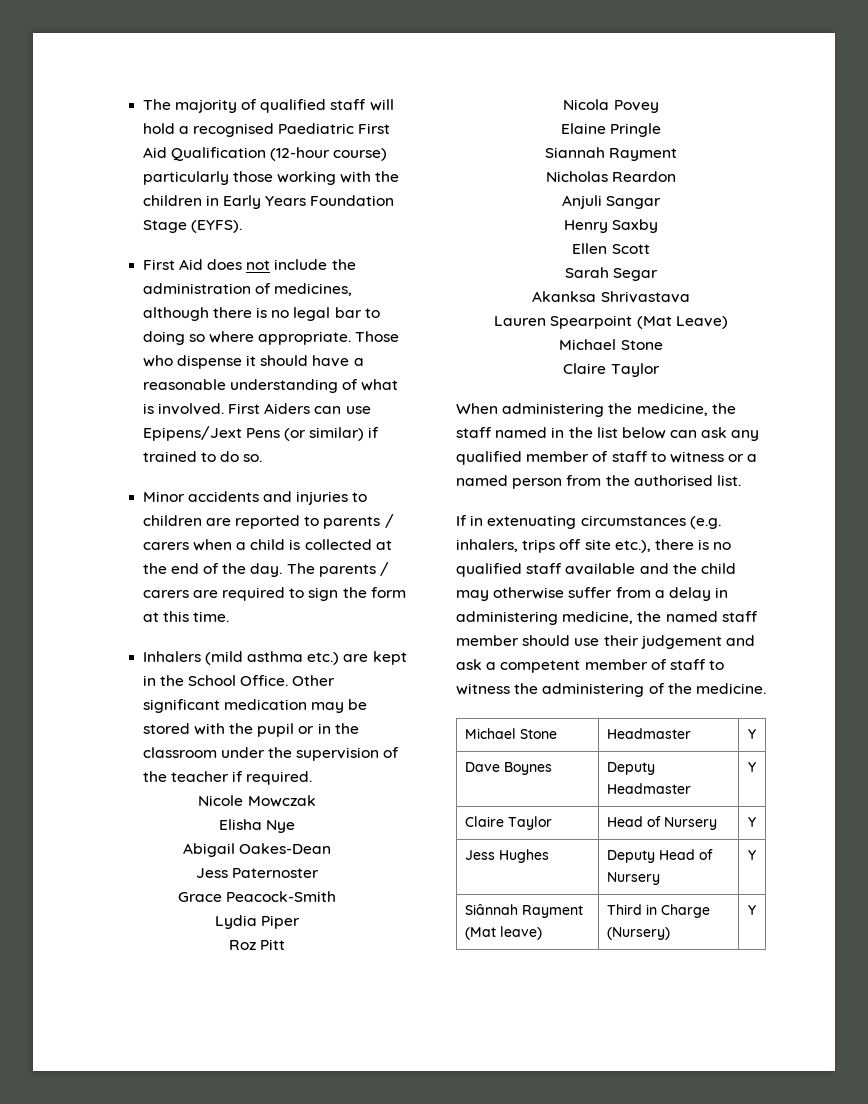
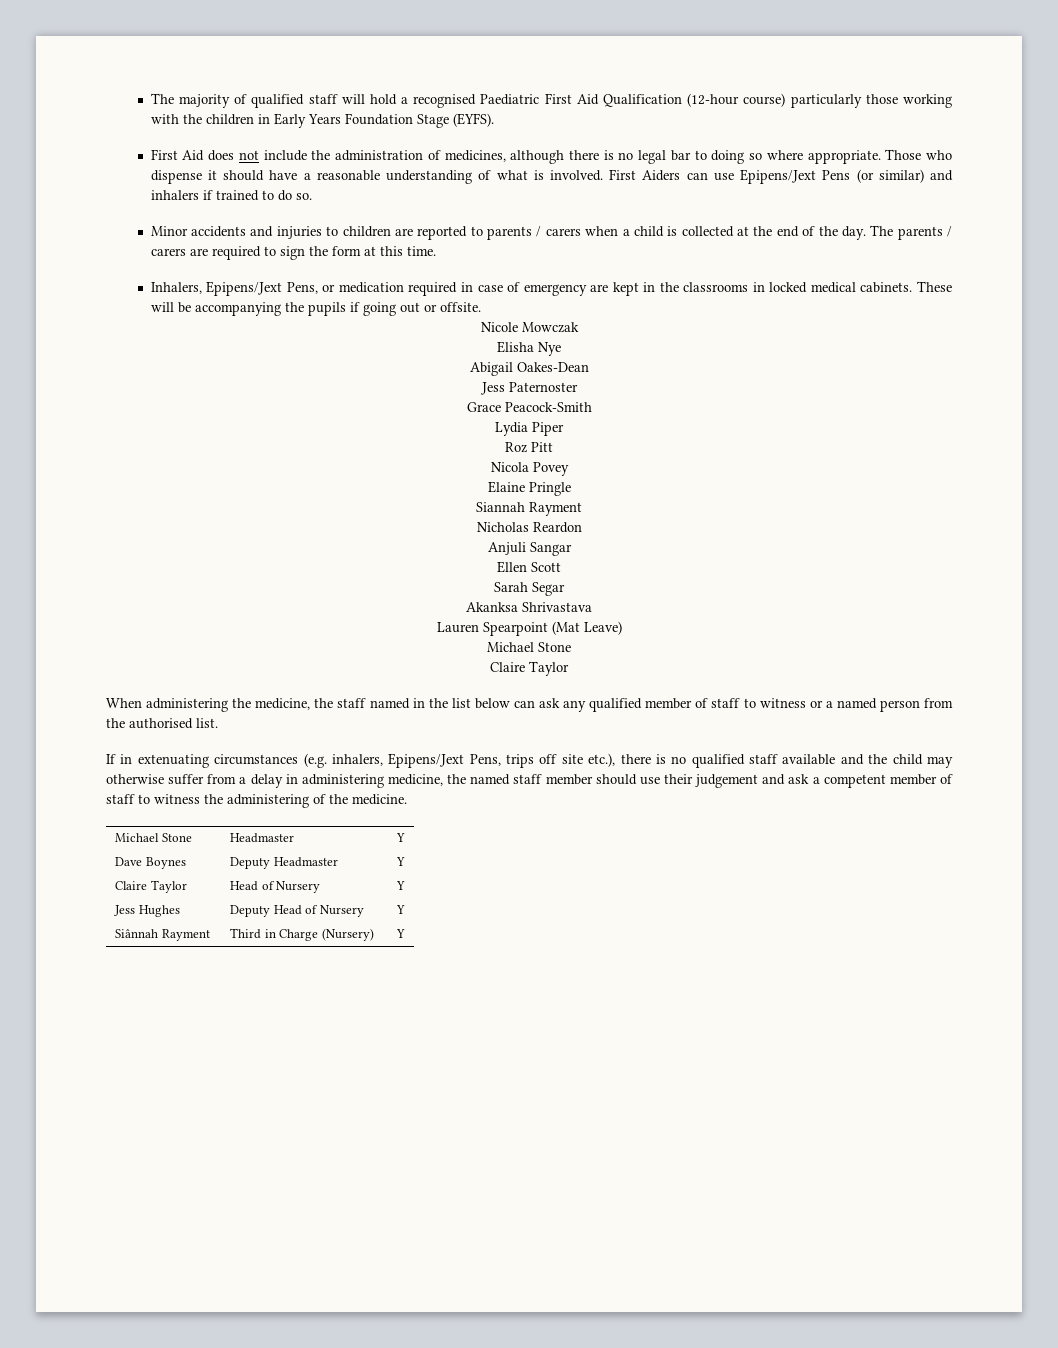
- First Aiders can use Epipens/Jext Pens (or similar) if trained to do so.
+ First Aiders can use Epipens/Jext Pens (or similar) and inhalers if trained to do so.
- Inhalers (mild asthma etc.) are kept in the School Office. Other significant medication may be stored with the pupil or in the classroom under the supervision of the teacher if required.
+ Inhalers, Epipens/Jext Pens, or medication required in case of emergency are kept in the classrooms in locked medical cabinets. These will be accompanying the pupils if going out or offsite.
- Henry Saxby
- If in extenuating circumstances (e.g. inhalers, trips off site etc.), there is no qualified staff available and the child may otherwise suffer from a delay in administering medicine, the named staff member should use their judgement and ask a competent member of staff to witness the administering of the medicine.
+ If in extenuating circumstances (e.g. inhalers, Epipens/Jext Pens, trips off site etc.), there is no qualified staff available and the child may otherwise suffer from a delay in administering medicine, the named staff member should use their judgement and ask a competent member of staff to witness the administering of the medicine.
- Siânnah Rayment (Mat leave) | Third in Charge (Nursery) | Y
+ Siânnah Rayment | Third in Charge (Nursery) | Y

